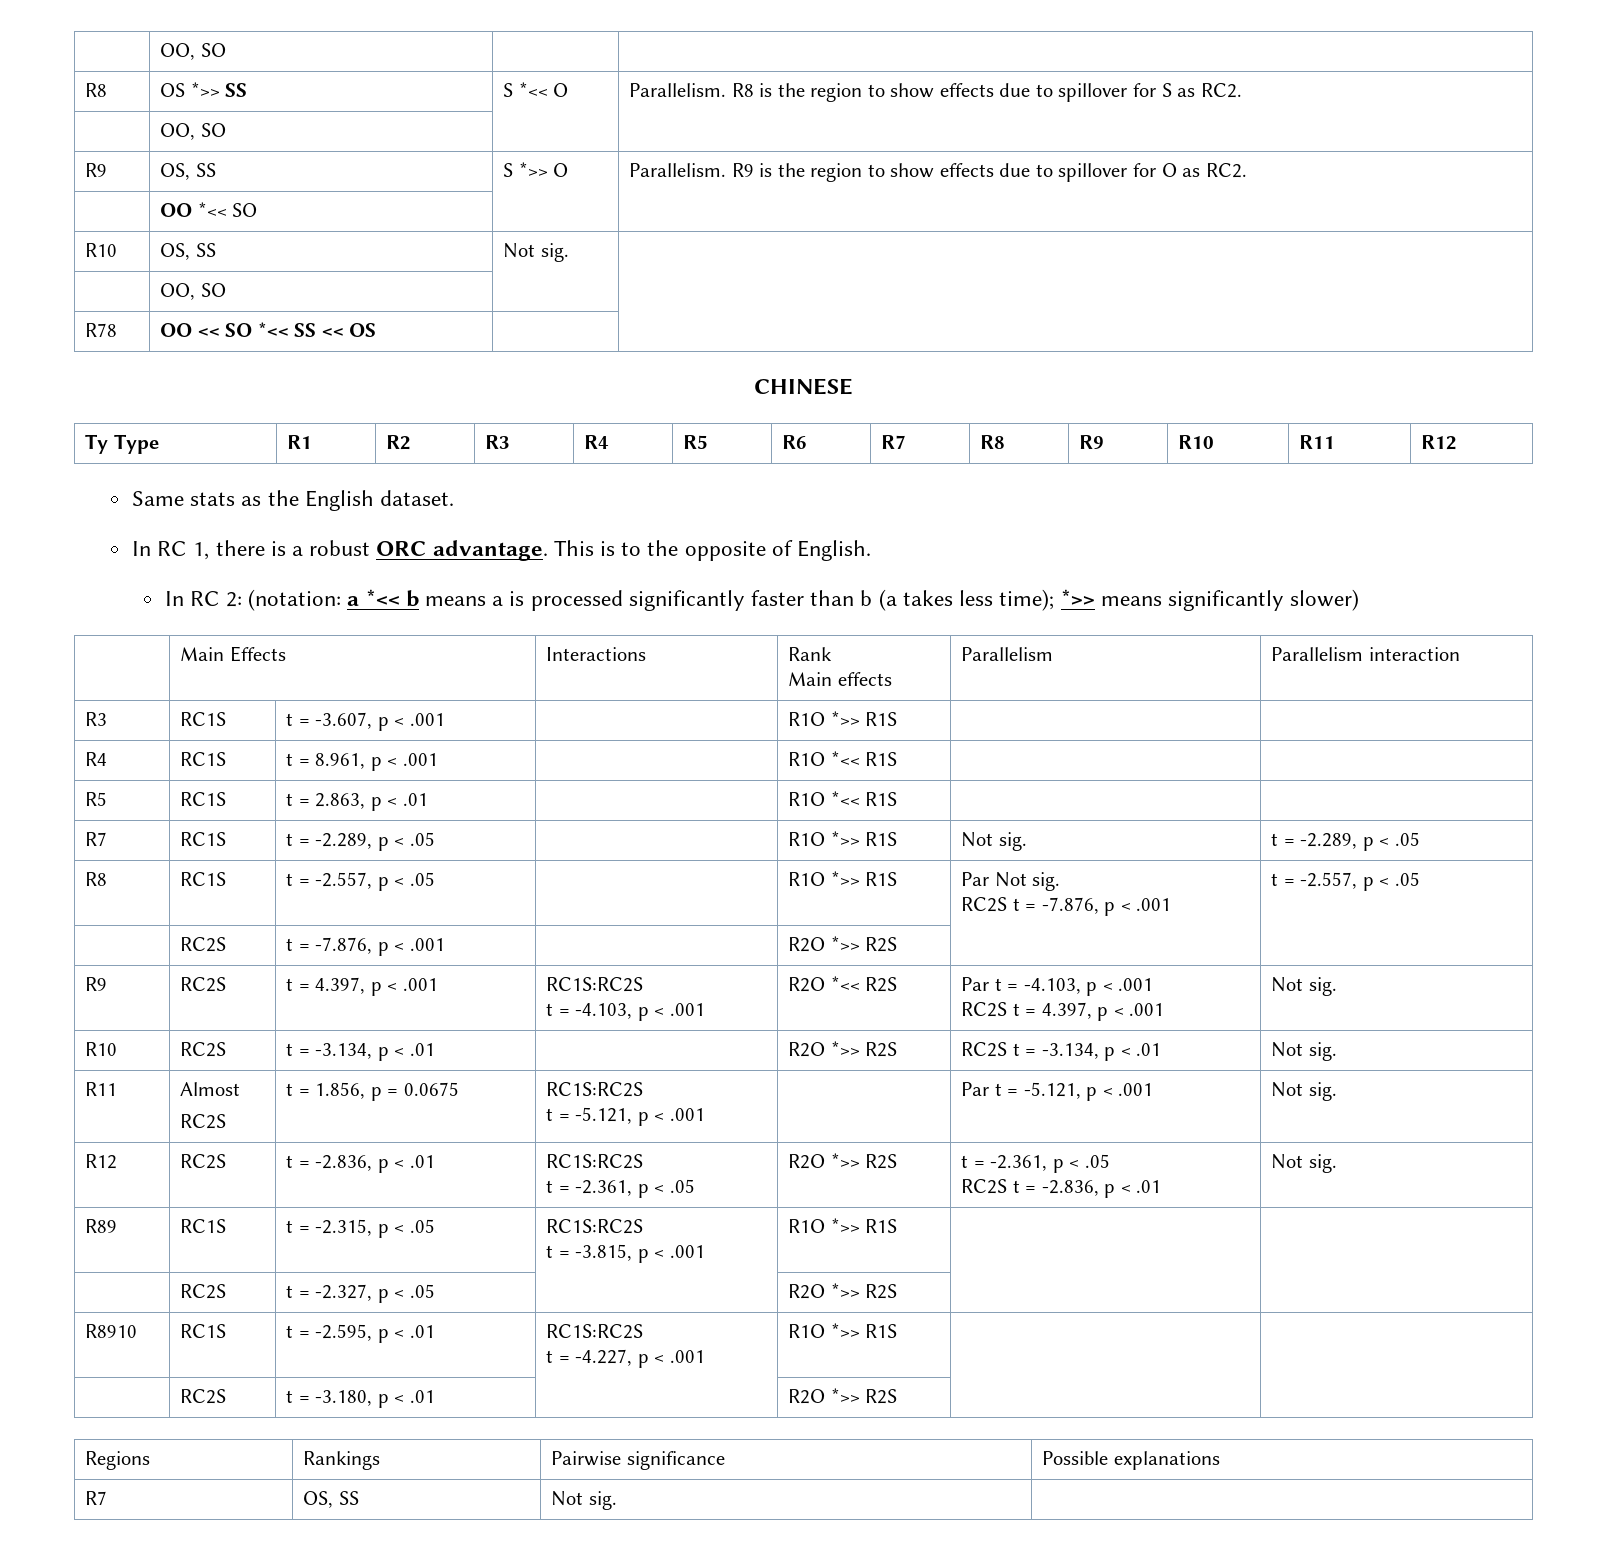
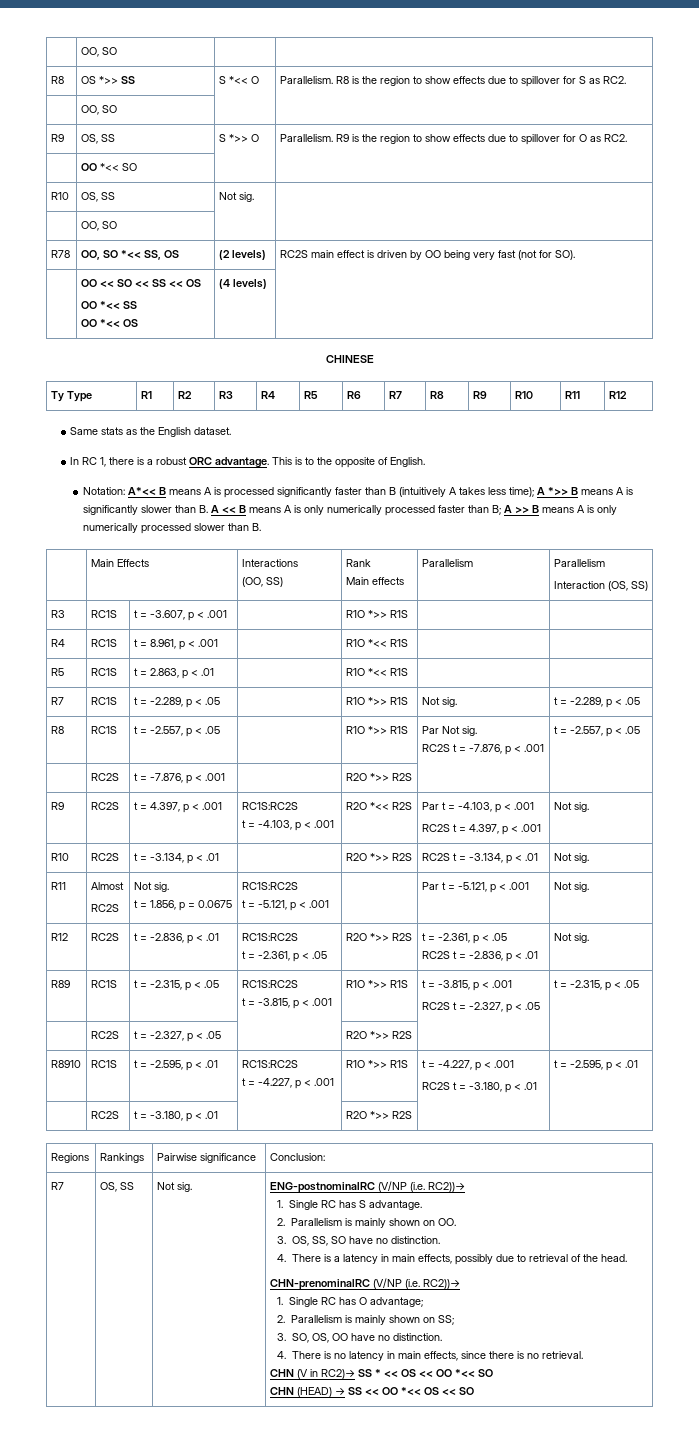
- R78 | OO << SO *<< SS << OS | |
+ R78 | OO, SO *<< SS, OS | (2 levels) | RC2S main effect is driven by OO being very fast (not for SO).
+ | OO << SO << SS << OS
+ OO *<< SS
+ OO *<< OS | (4 levels) |
- In RC 2: (notation: a *<< b means a is processed significantly faster than b (a takes less time); *>> means significantly slower)
+ Notation: A*<< B means A is processed significantly faster than B (intuitively A takes less time); A *>> B means A is significantly slower than B. A << B means A is only numerically processed faster than B; A >> B means A is only numerically processed slower than B.
- | Main Effects | Interactions | Rank
- Main effects | Parallelism | Parallelism interaction
+ | Main Effects | Interactions
+ (OO, SS) | Rank
+ Main effects | Parallelism | Parallelism
+ Interaction (OS, SS)
  R11 | Almost
- RC2S | t = 1.856, p = 0.0675 | RC1S:RC2S
+ RC2S | Not sig.
+ t = 1.856, p = 0.0675 | RC1S:RC2S
  R89 | RC1S | t = -2.315, p < .05 | RC1S:RC2S
- t = -3.815, p < .001 | R1O *>> R1S | |
+ t = -3.815, p < .001 | R1O *>> R1S | t = -3.815, p < .001
+ RC2S t = -2.327, p < .05 | t = -2.315, p < .05
  R8910 | RC1S | t = -2.595, p < .01 | RC1S:RC2S
- t = -4.227, p < .001 | R1O *>> R1S | |
+ t = -4.227, p < .001 | R1O *>> R1S | t = -4.227, p < .001
+ RC2S t = -3.180, p < .01 | t = -2.595, p < .01
- Regions | Rankings | Pairwise significance | Possible explanations
+ Regions | Rankings | Pairwise significance | Conclusion:
+ ENG-postnominalRC (V/NP (i.e. RC2))→
+ 1. Single RC has S advantage.
+ 2. Parallelism is mainly shown on OO.
+ 3. OS, SS, SO have no distinction.
+ 4. There is a latency in main effects, possibly due to retrieval of the head.
+ CHN-prenominalRC (V/NP (i.e. RC2))→
+ 1. Single RC has O advantage;
+ 2. Parallelism is mainly shown on SS;
+ 3. SO, OS, OO have no distinction.
+ 4. There is no latency in main effects, since there is no retrieval.
+ CHN (V in RC2)→ SS * << OS << OO *<< SO
+ CHN (HEAD) → SS << OO *<< OS << SO

